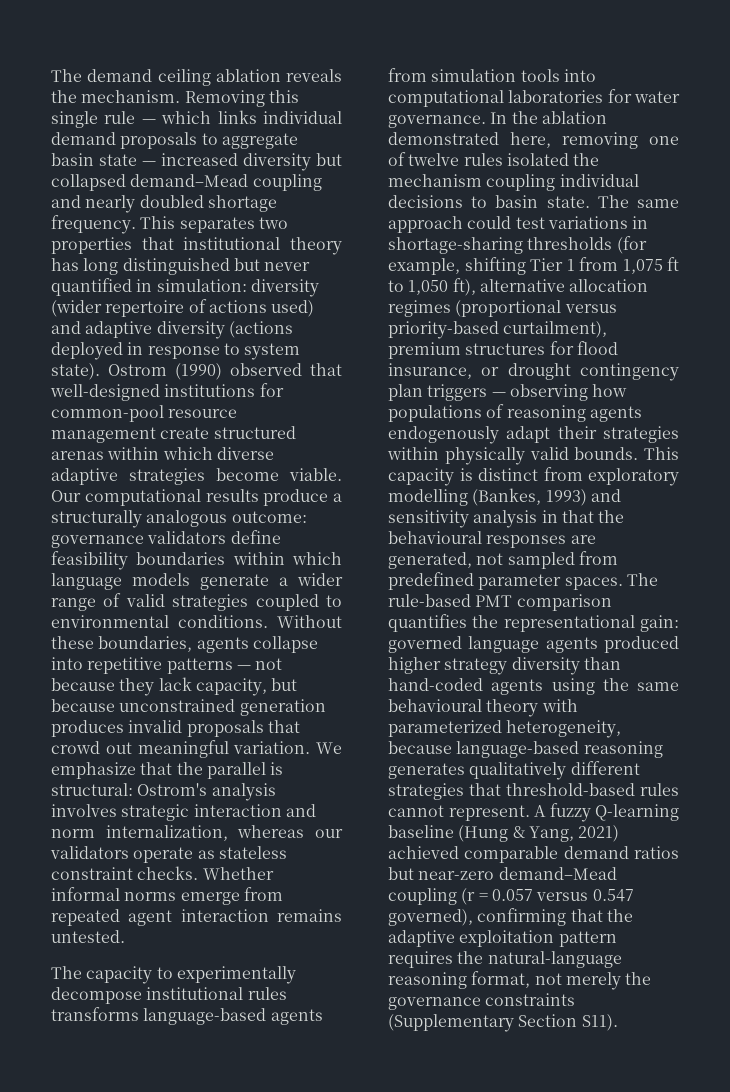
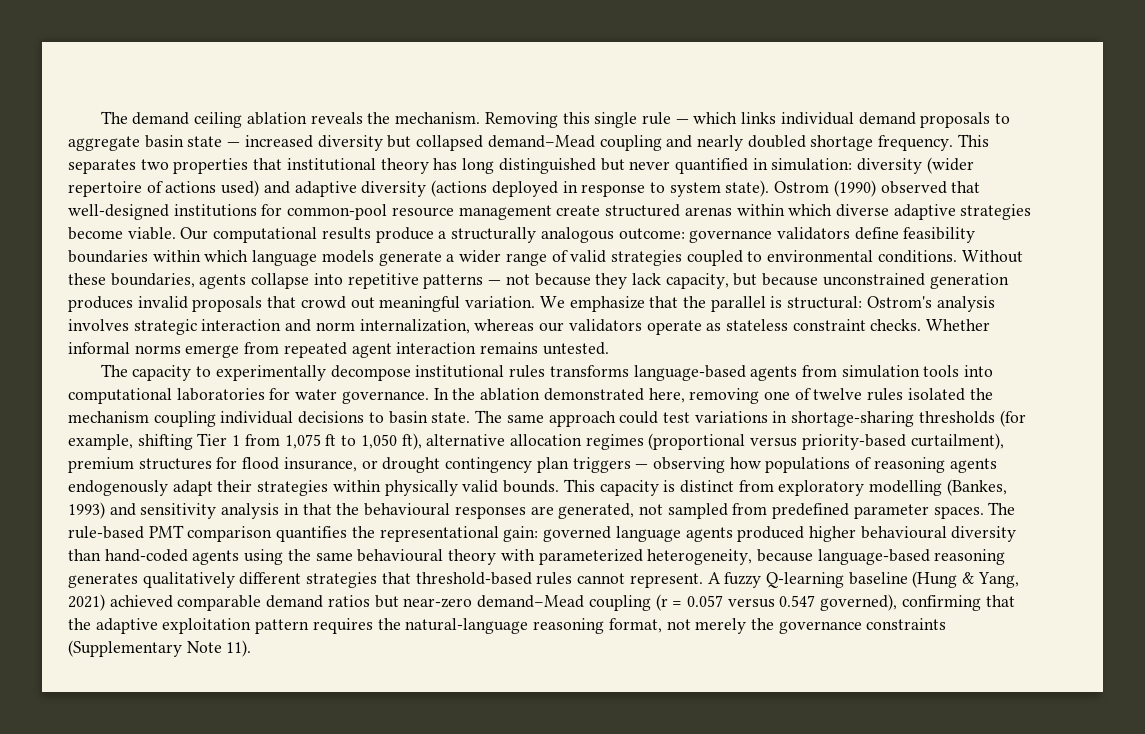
- The rule-based PMT comparison quantifies the representational gain: governed language agents produced higher strategy diversity than hand-coded agents using the same behavioural theory with parameterized heterogeneity, because language-based reasoning generates qualitatively different strategies that threshold-based rules cannot represent.
+ The rule-based PMT comparison quantifies the representational gain: governed language agents produced higher behavioural diversity than hand-coded agents using the same behavioural theory with parameterized heterogeneity, because language-based reasoning generates qualitatively different strategies that threshold-based rules cannot represent.
- A fuzzy Q-learning baseline (Hung & Yang, 2021) achieved comparable demand ratios but near-zero demand–Mead coupling (r = 0.057 versus 0.547 governed), confirming that the adaptive exploitation pattern requires the natural-language reasoning format, not merely the governance constraints (Supplementary Section S11).
+ A fuzzy Q-learning baseline (Hung & Yang, 2021) achieved comparable demand ratios but near-zero demand–Mead coupling (r = 0.057 versus 0.547 governed), confirming that the adaptive exploitation pattern requires the natural-language reasoning format, not merely the governance constraints (Supplementary Note 11).

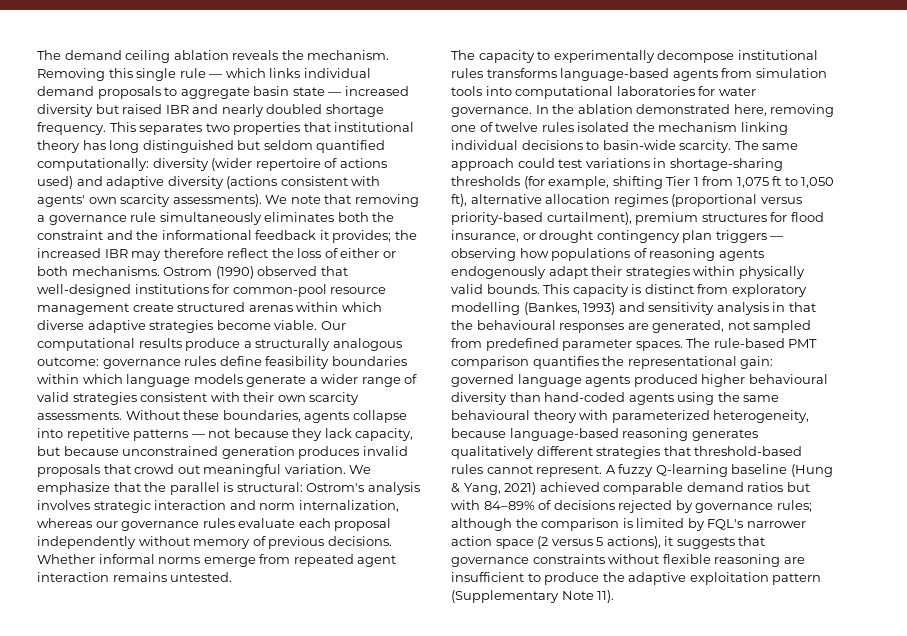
- Removing this single rule — which links individual demand proposals to aggregate basin state — increased diversity but collapsed demand–Mead coupling and nearly doubled shortage frequency.
+ Removing this single rule — which links individual demand proposals to aggregate basin state — increased diversity but raised IBR and nearly doubled shortage frequency.
- This separates two properties that institutional theory has long distinguished but never quantified in simulation: diversity (wider repertoire of actions used) and adaptive diversity (actions deployed in response to system state).
+ This separates two properties that institutional theory has long distinguished but seldom quantified computationally: diversity (wider repertoire of actions used) and adaptive diversity (actions consistent with agents' own scarcity assessments). We note that removing a governance rule simultaneously eliminates both the constraint and the informational feedback it provides; the increased IBR may therefore reflect the loss of either or both mechanisms.
- Our computational results produce a structurally analogous outcome: governance validators define feasibility boundaries within which language models generate a wider range of valid strategies coupled to environmental conditions.
+ Our computational results produce a structurally analogous outcome: governance rules define feasibility boundaries within which language models generate a wider range of valid strategies consistent with their own scarcity assessments.
- We emphasize that the parallel is structural: Ostrom's analysis involves strategic interaction and norm internalization, whereas our validators operate as stateless constraint checks.
+ We emphasize that the parallel is structural: Ostrom's analysis involves strategic interaction and norm internalization, whereas our governance rules evaluate each proposal independently without memory of previous decisions.
- In the ablation demonstrated here, removing one of twelve rules isolated the mechanism coupling individual decisions to basin state.
+ In the ablation demonstrated here, removing one of twelve rules isolated the mechanism linking individual decisions to basin-wide scarcity.
- A fuzzy Q-learning baseline (Hung & Yang, 2021) achieved comparable demand ratios but near-zero demand–Mead coupling (r = 0.057 versus 0.547 governed), confirming that the adaptive exploitation pattern requires the natural-language reasoning format, not merely the governance constraints (Supplementary Note 11).
+ A fuzzy Q-learning baseline (Hung & Yang, 2021) achieved comparable demand ratios but with 84–89% of decisions rejected by governance rules; although the comparison is limited by FQL's narrower action space (2 versus 5 actions), it suggests that governance constraints without flexible reasoning are insufficient to produce the adaptive exploitation pattern (Supplementary Note 11).

